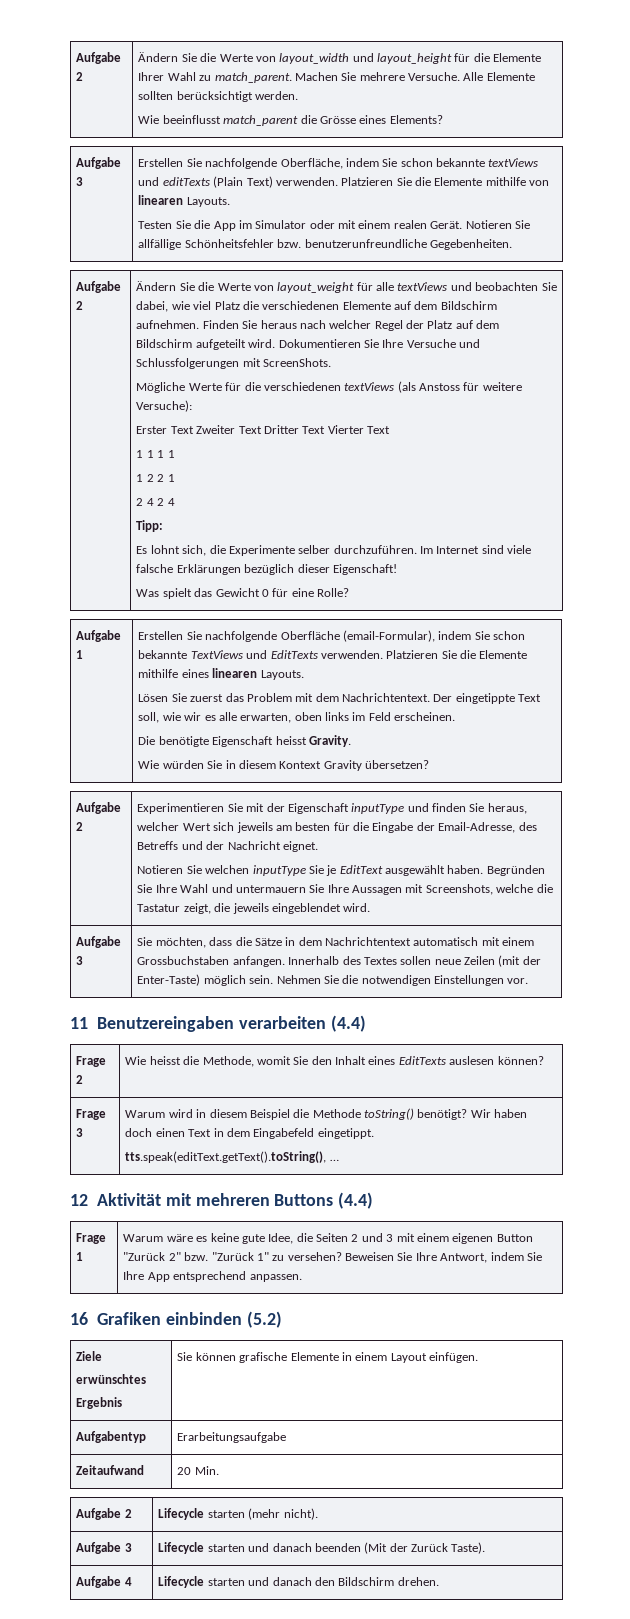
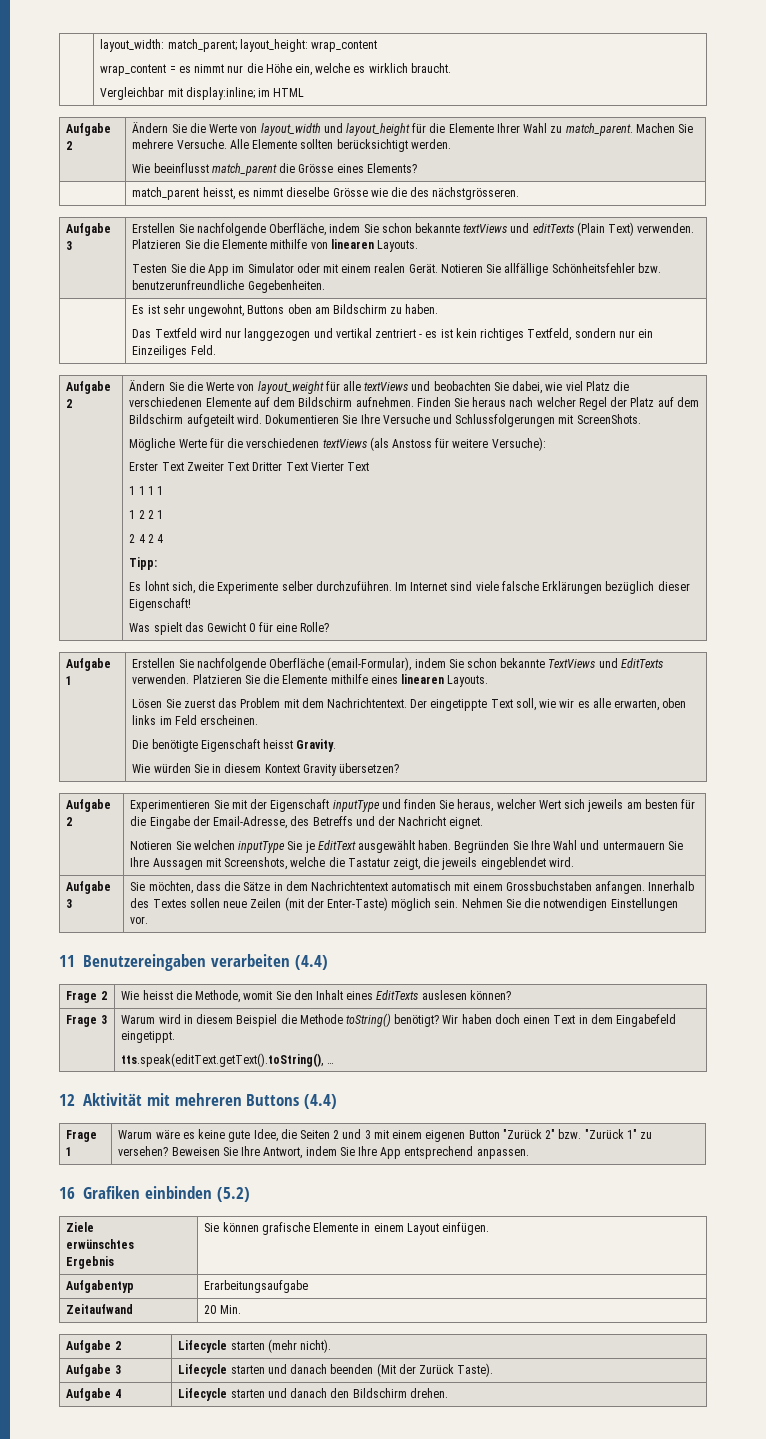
+ | layout_width: match_parent; layout_height: wrap_content
+ wrap_content = es nimmt nur die Höhe ein, welche es wirklich braucht.
+ Vergleichbar mit display:inline; im HTML
+ | match_parent heisst, es nimmt dieselbe Grösse wie die des nächstgrösseren.
+ | Es ist sehr ungewohnt, Buttons oben am Bildschirm zu haben.
+ Das Textfeld wird nur langgezogen und vertikal zentriert - es ist kein richtiges Textfeld, sondern nur ein Einzeiliges Feld.

